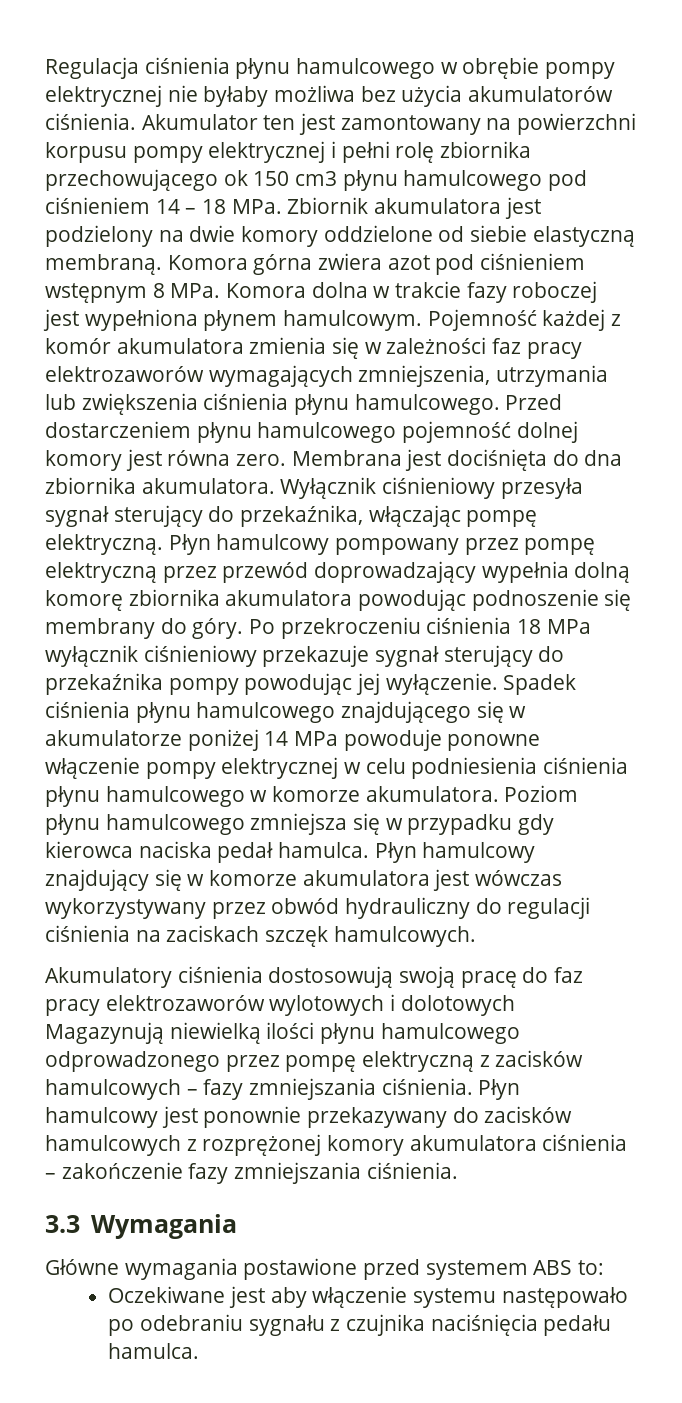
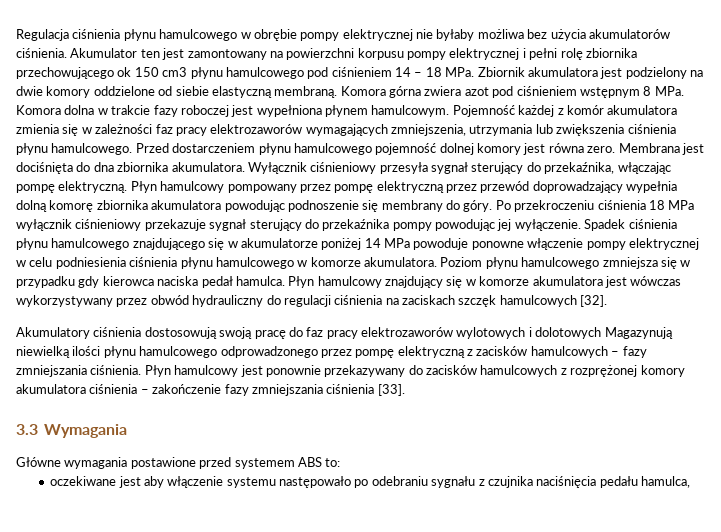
- Płyn hamulcowy znajdujący się w komorze akumulatora jest wówczas wykorzystywany przez obwód hydrauliczny do regulacji ciśnienia na zaciskach szczęk hamulcowych.
+ Płyn hamulcowy znajdujący się w komorze akumulatora jest wówczas wykorzystywany przez obwód hydrauliczny do regulacji ciśnienia na zaciskach szczęk hamulcowych [32].
- Płyn hamulcowy jest ponownie przekazywany do zacisków hamulcowych z rozprężonej komory akumulatora ciśnienia – zakończenie fazy zmniejszania ciśnienia.
+ Płyn hamulcowy jest ponownie przekazywany do zacisków hamulcowych z rozprężonej komory akumulatora ciśnienia – zakończenie fazy zmniejszania ciśnienia [33].
- Oczekiwane jest aby włączenie systemu następowało po odebraniu sygnału z czujnika naciśnięcia pedału hamulca.
+ oczekiwane jest aby włączenie systemu następowało po odebraniu sygnału z czujnika naciśnięcia pedału hamulca,

